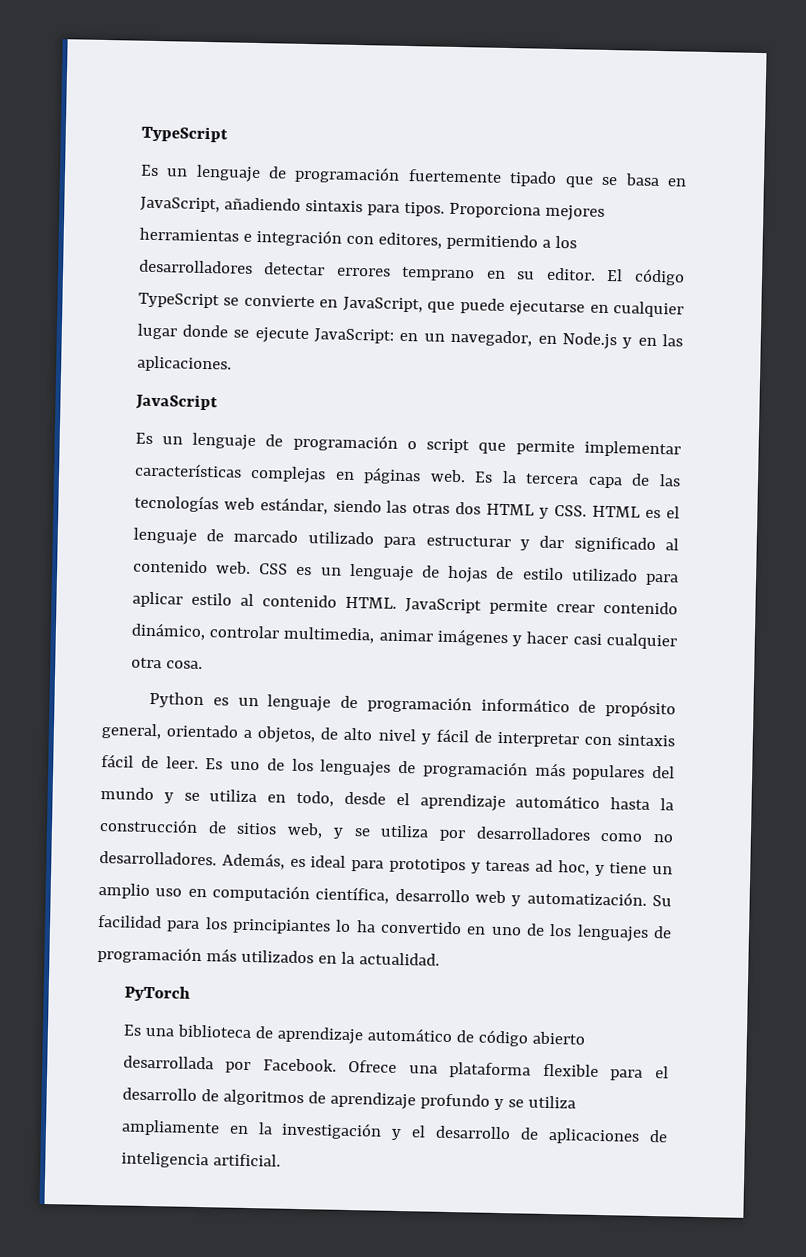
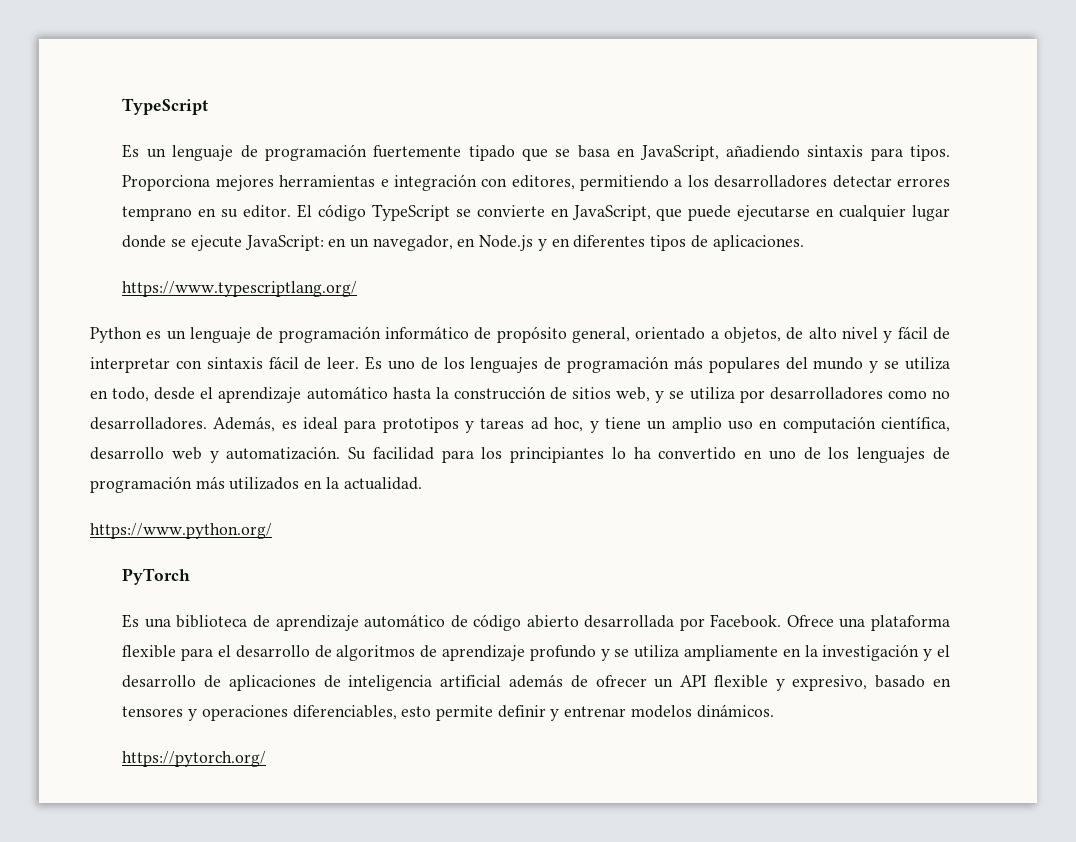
- El código TypeScript se convierte en JavaScript, que puede ejecutarse en cualquier lugar donde se ejecute JavaScript: en un navegador, en Node.js y en las aplicaciones.
- JavaScript
- Es un lenguaje de programación o script que permite implementar características complejas en páginas web. Es la tercera capa de las tecnologías web estándar, siendo las otras dos HTML y CSS. HTML es el lenguaje de marcado utilizado para estructurar y dar significado al contenido web. CSS es un lenguaje de hojas de estilo utilizado para aplicar estilo al contenido HTML. JavaScript permite crear contenido dinámico, controlar multimedia, animar imágenes y hacer casi cualquier otra cosa.
+ El código TypeScript se convierte en JavaScript, que puede ejecutarse en cualquier lugar donde se ejecute JavaScript: en un navegador, en Node.js y en diferentes tipos de aplicaciones.
+ https://www.typescriptlang.org/
+ https://www.python.org/
- Ofrece una plataforma flexible para el desarrollo de algoritmos de aprendizaje profundo y se utiliza ampliamente en la investigación y el desarrollo de aplicaciones de inteligencia artificial.
+ Ofrece una plataforma flexible para el desarrollo de algoritmos de aprendizaje profundo y se utiliza ampliamente en la investigación y el desarrollo de aplicaciones de inteligencia artificial además de ofrecer un API flexible y expresivo, basado en tensores y operaciones diferenciables, esto permite definir y entrenar modelos dinámicos.
+ https://pytorch.org/

